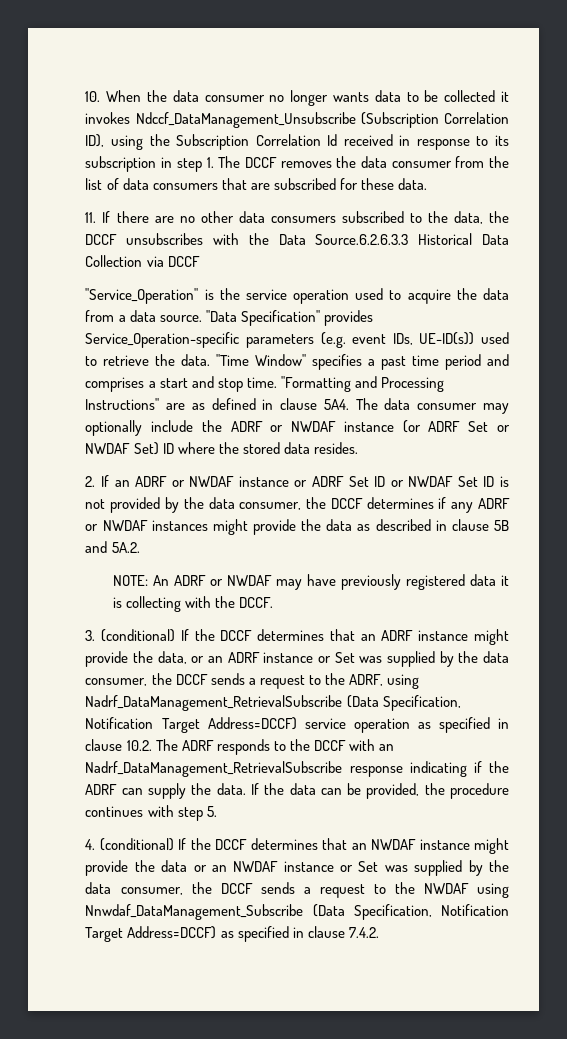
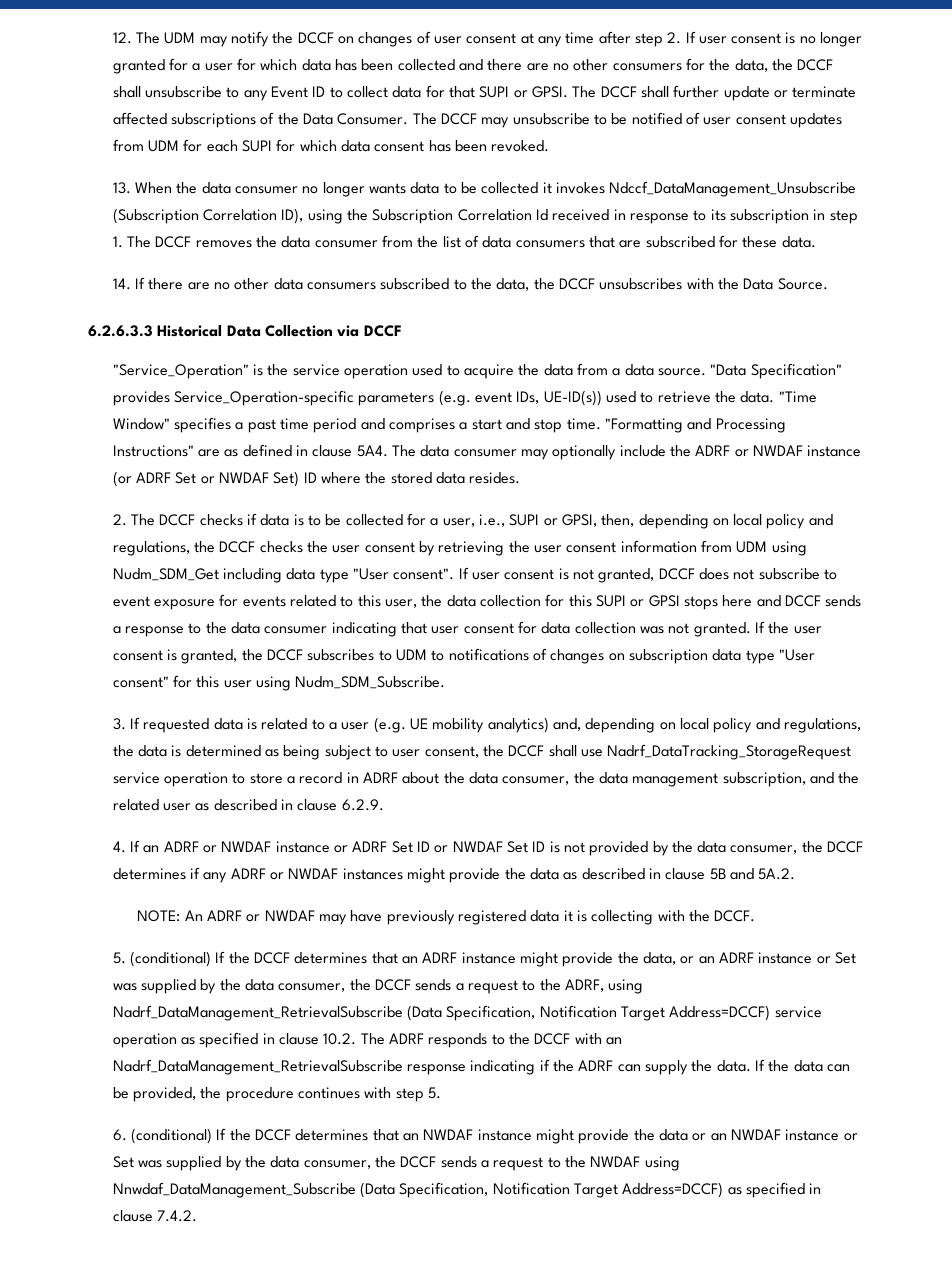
- 10. When the data consumer no longer wants data to be collected it invokes Ndccf_DataManagement_Unsubscribe (Subscription Correlation ID), using the Subscription Correlation Id received in response to its subscription in step 1. The DCCF removes the data consumer from the list of data consumers that are subscribed for these data.
+ 12. The UDM may notify the DCCF on changes of user consent at any time after step 2. If user consent is no longer granted for a user for which data has been collected and there are no other consumers for the data, the DCCF shall unsubscribe to any Event ID to collect data for that SUPI or GPSI. The DCCF shall further update or terminate affected subscriptions of the Data Consumer. The DCCF may unsubscribe to be notified of user consent updates from UDM for each SUPI for which data consent has been revoked.
+ 13. When the data consumer no longer wants data to be collected it invokes Ndccf_DataManagement_Unsubscribe (Subscription Correlation ID), using the Subscription Correlation Id received in response to its subscription in step 1. The DCCF removes the data consumer from the list of data consumers that are subscribed for these data.
- 11. If there are no other data consumers subscribed to the data, the DCCF unsubscribes with the Data Source.6.2.6.3.3 Historical Data Collection via DCCF
+ 14. If there are no other data consumers subscribed to the data, the DCCF unsubscribes with the Data Source.
+ 6.2.6.3.3 Historical Data Collection via DCCF
- 2. If an ADRF or NWDAF instance or ADRF Set ID or NWDAF Set ID is not provided by the data consumer, the DCCF determines if any ADRF or NWDAF instances might provide the data as described in clause 5B and 5A.2.
+ 2. The DCCF checks if data is to be collected for a user, i.e., SUPI or GPSI, then, depending on local policy and regulations, the DCCF checks the user consent by retrieving the user consent information from UDM using Nudm_SDM_Get including data type "User consent". If user consent is not granted, DCCF does not subscribe to event exposure for events related to this user, the data collection for this SUPI or GPSI stops here and DCCF sends a response to the data consumer indicating that user consent for data collection was not granted. If the user consent is granted, the DCCF subscribes to UDM to notifications of changes on subscription data type "User consent" for this user using Nudm_SDM_Subscribe.
+ 3. If requested data is related to a user (e.g. UE mobility analytics) and, depending on local policy and regulations, the data is determined as being subject to user consent, the DCCF shall use Nadrf_DataTracking_StorageRequest service operation to store a record in ADRF about the data consumer, the data management subscription, and the related user as described in clause 6.2.9.
+ 4. If an ADRF or NWDAF instance or ADRF Set ID or NWDAF Set ID is not provided by the data consumer, the DCCF determines if any ADRF or NWDAF instances might provide the data as described in clause 5B and 5A.2.
- 3. (conditional) If the DCCF determines that an ADRF instance might provide the data, or an ADRF instance or Set was supplied by the data consumer, the DCCF sends a request to the ADRF, using Nadrf_DataManagement_RetrievalSubscribe (Data Specification, Notification Target Address=DCCF) service operation as specified in clause 10.2. The ADRF responds to the DCCF with an Nadrf_DataManagement_RetrievalSubscribe response indicating if the ADRF can supply the data.
+ 5. (conditional) If the DCCF determines that an ADRF instance might provide the data, or an ADRF instance or Set was supplied by the data consumer, the DCCF sends a request to the ADRF, using Nadrf_DataManagement_RetrievalSubscribe (Data Specification, Notification Target Address=DCCF) service operation as specified in clause 10.2. The ADRF responds to the DCCF with an Nadrf_DataManagement_RetrievalSubscribe response indicating if the ADRF can supply the data.
- 4. (conditional) If the DCCF determines that an NWDAF instance might provide the data or an NWDAF instance or Set was supplied by the data consumer, the DCCF sends a request to the NWDAF using Nnwdaf_DataManagement_Subscribe (Data Specification, Notification Target Address=DCCF) as specified in clause 7.4.2.
+ 6. (conditional) If the DCCF determines that an NWDAF instance might provide the data or an NWDAF instance or Set was supplied by the data consumer, the DCCF sends a request to the NWDAF using Nnwdaf_DataManagement_Subscribe (Data Specification, Notification Target Address=DCCF) as specified in clause 7.4.2.

